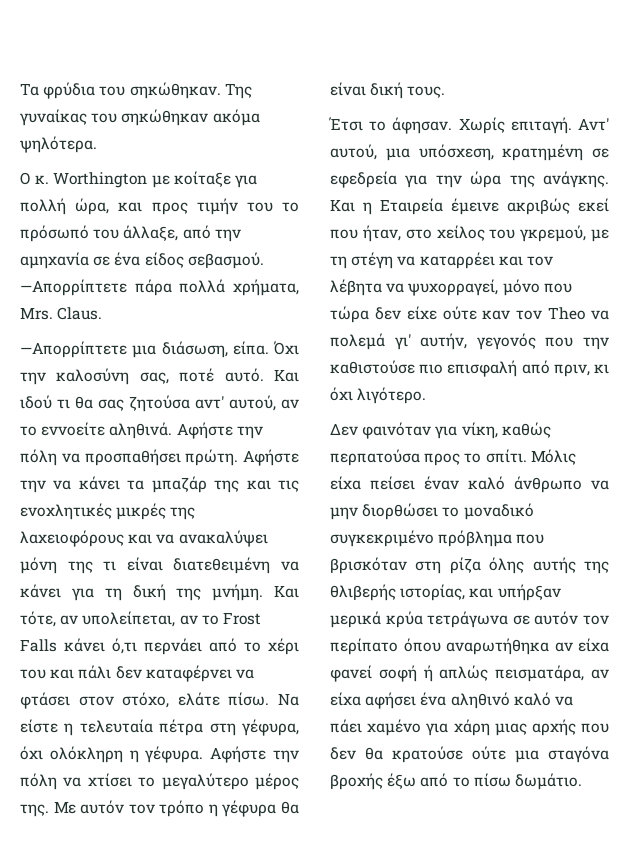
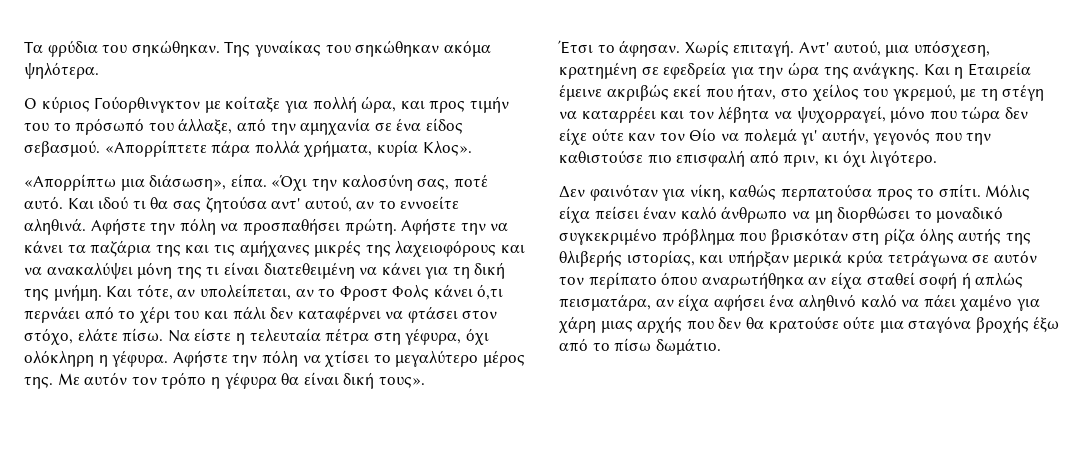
- Ο κ. Worthington με κοίταξε για πολλή ώρα, και προς τιμήν του το πρόσωπό του άλλαξε, από την αμηχανία σε ένα είδος σεβασμού.
+ Ο κύριος Γούορθινγκτον με κοίταξε για πολλή ώρα, και προς τιμήν του το πρόσωπό του άλλαξε, από την αμηχανία σε ένα είδος σεβασμού.
- —Απορρίπτετε πάρα πολλά χρήματα, Mrs. Claus.
- —Απορρίπτετε μια διάσωση, είπα. Όχι την καλοσύνη σας, ποτέ αυτό.
+ «Απορρίπτετε πάρα πολλά χρήματα, κυρία Κλος».
+ «Απορρίπτω μια διάσωση», είπα. «Όχι την καλοσύνη σας, ποτέ αυτό.
- Αφήστε την να κάνει τα μπαζάρ της και τις ενοχλητικές μικρές της λαχειοφόρους και να ανακαλύψει μόνη της τι είναι διατεθειμένη να κάνει για τη δική της μνήμη.
+ Αφήστε την να κάνει τα παζάρια της και τις αμήχανες μικρές της λαχειοφόρους και να ανακαλύψει μόνη της τι είναι διατεθειμένη να κάνει για τη δική της μνήμη.
- Και τότε, αν υπολείπεται, αν το Frost Falls κάνει ό,τι περνάει από το χέρι του και πάλι δεν καταφέρνει να φτάσει στον στόχο, ελάτε πίσω.
+ Και τότε, αν υπολείπεται, αν το Φροστ Φολς κάνει ό,τι περνάει από το χέρι του και πάλι δεν καταφέρνει να φτάσει στον στόχο, ελάτε πίσω.
- Με αυτόν τον τρόπο η γέφυρα θα είναι δική τους.
+ Με αυτόν τον τρόπο η γέφυρα θα είναι δική τους».
- Και η Εταιρεία έμεινε ακριβώς εκεί που ήταν, στο χείλος του γκρεμού, με τη στέγη να καταρρέει και τον λέβητα να ψυχορραγεί, μόνο που τώρα δεν είχε ούτε καν τον Theo να πολεμά γι' αυτήν, γεγονός που την καθιστούσε πιο επισφαλή από πριν, κι όχι λιγότερο.
+ Και η Εταιρεία έμεινε ακριβώς εκεί που ήταν, στο χείλος του γκρεμού, με τη στέγη να καταρρέει και τον λέβητα να ψυχορραγεί, μόνο που τώρα δεν είχε ούτε καν τον Θίο να πολεμά γι' αυτήν, γεγονός που την καθιστούσε πιο επισφαλή από πριν, κι όχι λιγότερο.
- Μόλις είχα πείσει έναν καλό άνθρωπο να μην διορθώσει το μοναδικό συγκεκριμένο πρόβλημα που βρισκόταν στη ρίζα όλης αυτής της θλιβερής ιστορίας, και υπήρξαν μερικά κρύα τετράγωνα σε αυτόν τον περίπατο όπου αναρωτήθηκα αν είχα φανεί σοφή ή απλώς πεισματάρα, αν είχα αφήσει ένα αληθινό καλό να πάει χαμένο για χάρη μιας αρχής που δεν θα κρατούσε ούτε μια σταγόνα βροχής έξω από το πίσω δωμάτιο.
+ Μόλις είχα πείσει έναν καλό άνθρωπο να μη διορθώσει το μοναδικό συγκεκριμένο πρόβλημα που βρισκόταν στη ρίζα όλης αυτής της θλιβερής ιστορίας, και υπήρξαν μερικά κρύα τετράγωνα σε αυτόν τον περίπατο όπου αναρωτήθηκα αν είχα σταθεί σοφή ή απλώς πεισματάρα, αν είχα αφήσει ένα αληθινό καλό να πάει χαμένο για χάρη μιας αρχής που δεν θα κρατούσε ούτε μια σταγόνα βροχής έξω από το πίσω δωμάτιο.

